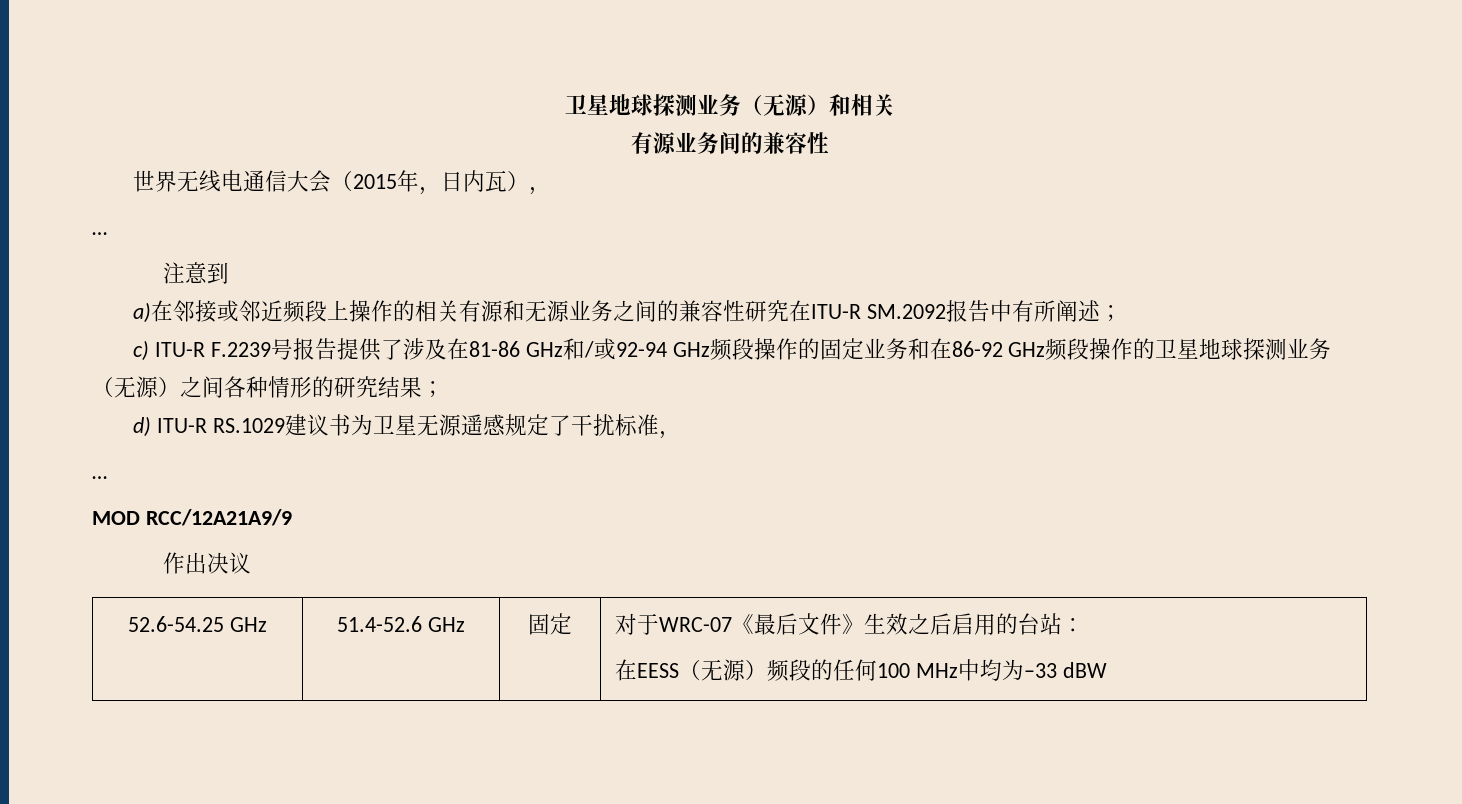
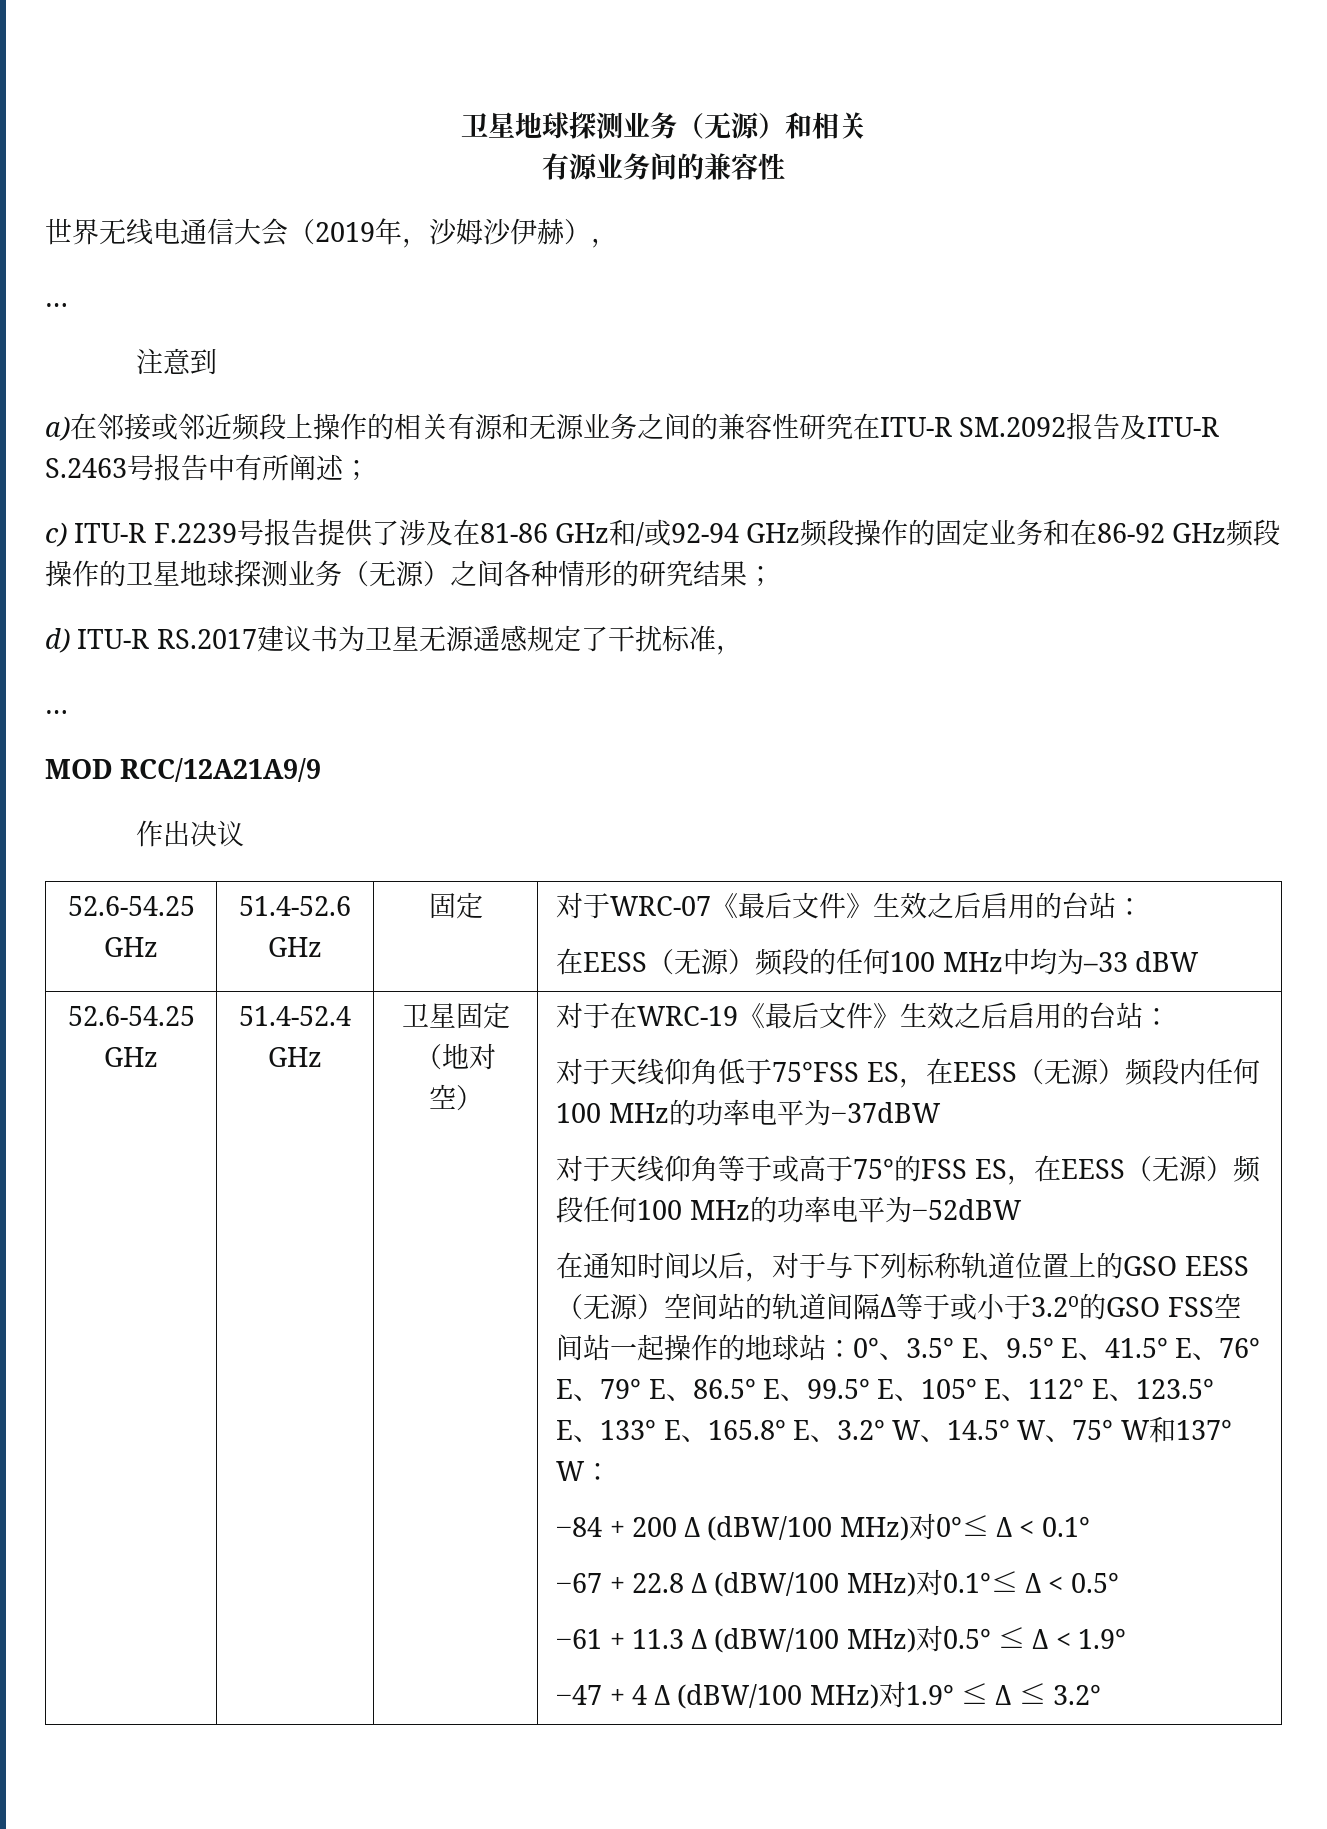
- 世界无线电通信大会（2015年，日内瓦），
+ 世界无线电通信大会（2019年，沙姆沙伊赫），
- a)在邻接或邻近频段上操作的相关有源和无源业务之间的兼容性研究在ITU-R SM.2092报告中有所阐述；
+ a)在邻接或邻近频段上操作的相关有源和无源业务之间的兼容性研究在ITU-R SM.2092报告及ITU-R S.2463号报告中有所阐述；
- d) ITU-R RS.1029建议书为卫星无源遥感规定了干扰标准，
+ d) ITU-R RS.2017建议书为卫星无源遥感规定了干扰标准，
+ 52.6-54.25 GHz | 51.4-52.4 GHz | 卫星固定（地对空） | 对于在WRC-19《最后文件》生效之后启用的台站：
+ 对于天线仰角低于75°FSS ES，在EESS（无源）频段内任何100 MHz的功率电平为−37dBW
+ 对于天线仰角等于或高于75°的FSS ES，在EESS（无源）频段任何100 MHz的功率电平为−52dBW
+ 在通知时间以后，对于与下列标称轨道位置上的GSO EESS（无源）空间站的轨道间隔Δ等于或小于3.2o的GSO FSS空间站一起操作的地球站：0°、3.5° E、9.5° E、41.5° E、76° E、79° E、86.5° E、99.5° E、105° E、112° E、123.5° E、133° E、165.8° E、3.2° W、14.5° W、75° W和137° W：
+ −84 + 200 Δ (dBW/100 MHz)对0°≤ Δ < 0.1°
+ −67 + 22.8 Δ (dBW/100 MHz)对0.1°≤ Δ < 0.5°
+ −61 + 11.3 Δ (dBW/100 MHz)对0.5° ≤ Δ < 1.9°
+ −47 + 4 Δ (dBW/100 MHz)对1.9° ≤ Δ ≤ 3.2°

